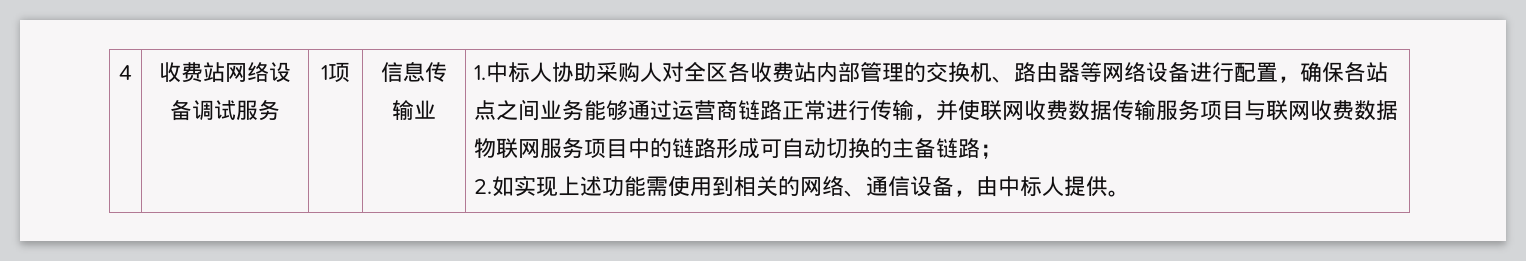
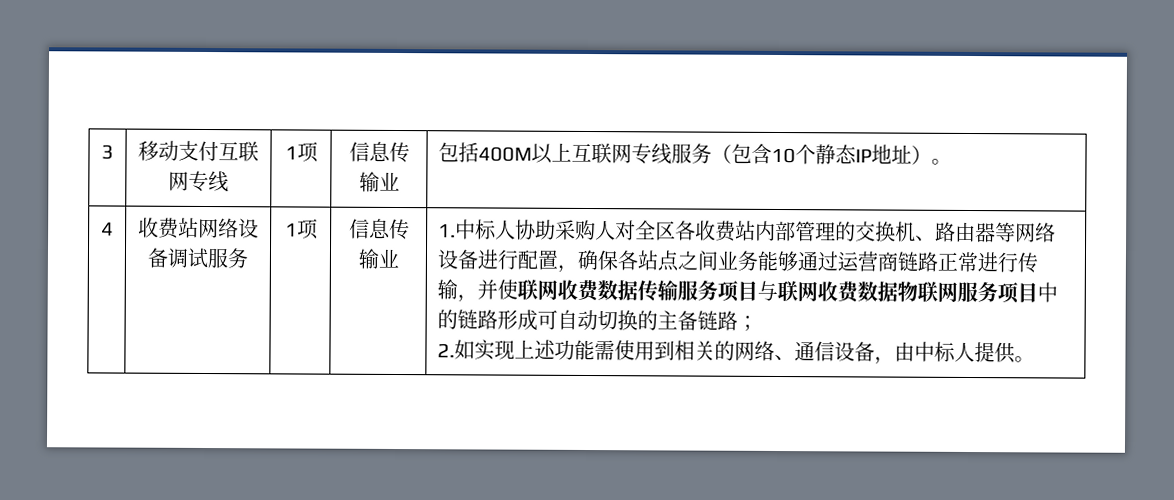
+ 3 | 移动支付互联网专线 | 1项 | 信息传输业 | 包括400M以上互联网专线服务（包含10个静态IP地址）。

